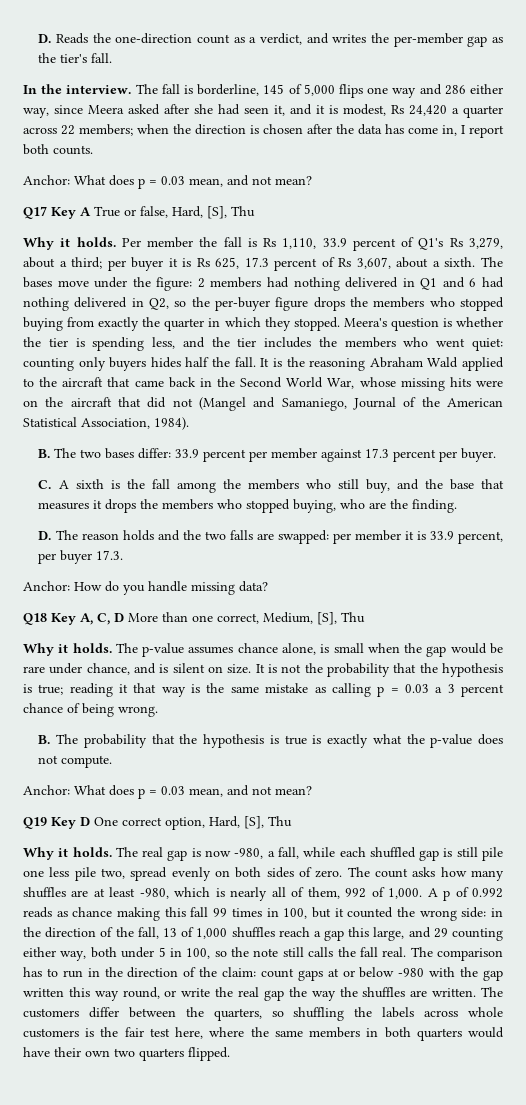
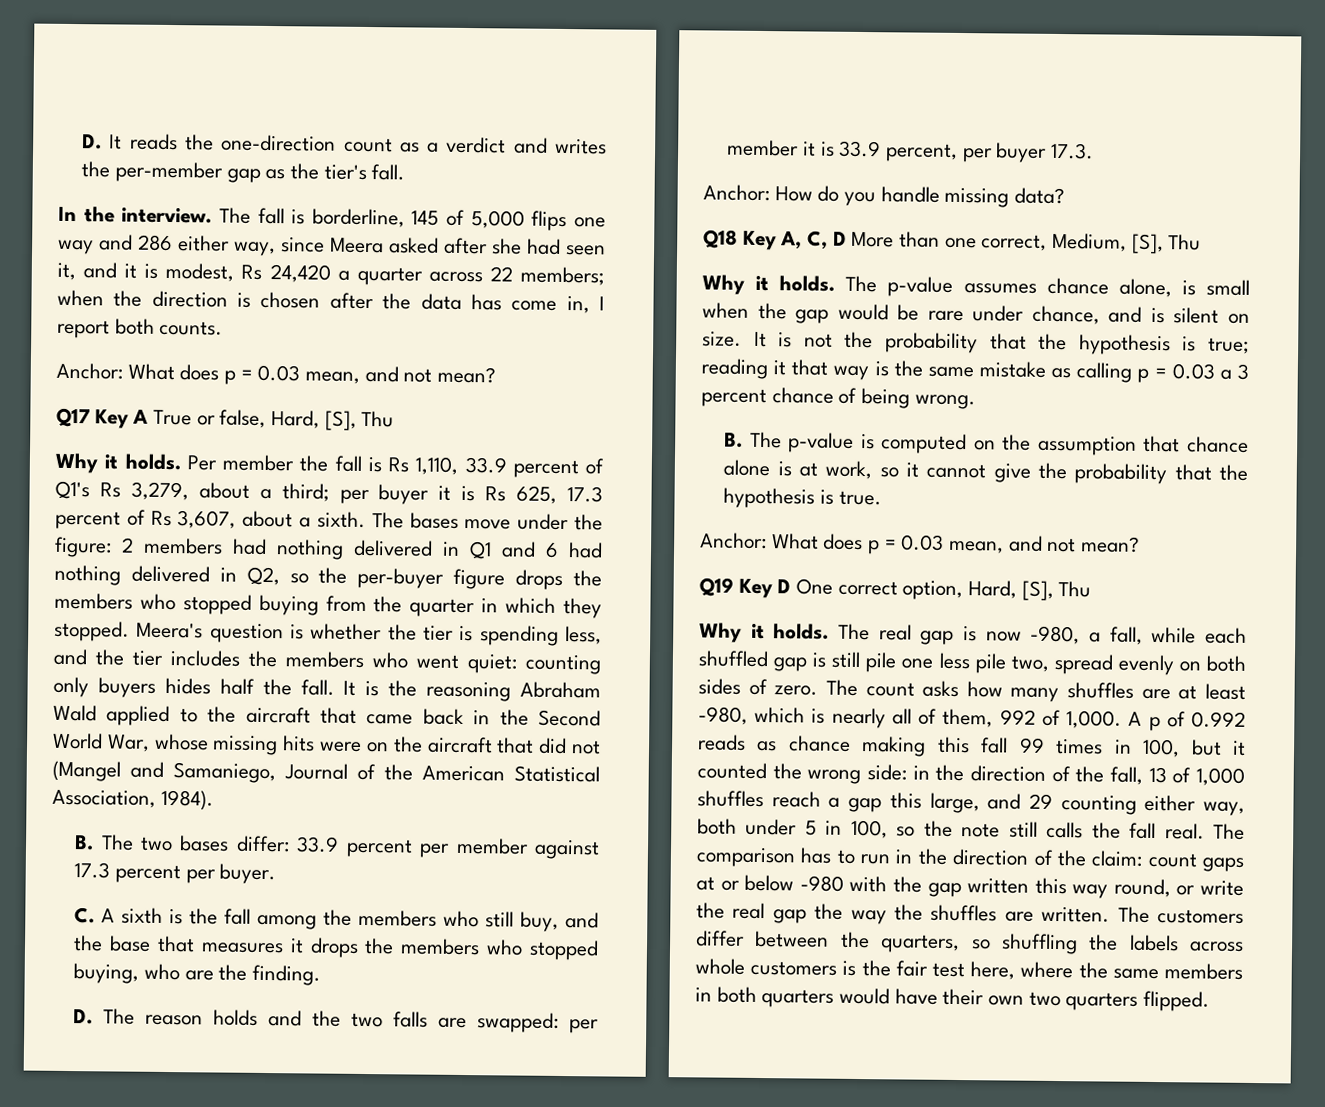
- D. Reads the one-direction count as a verdict, and writes the per-member gap as the tier's fall.
+ D. It reads the one-direction count as a verdict and writes the per-member gap as the tier's fall.
- The bases move under the figure: 2 members had nothing delivered in Q1 and 6 had nothing delivered in Q2, so the per-buyer figure drops the members who stopped buying from exactly the quarter in which they stopped.
+ The bases move under the figure: 2 members had nothing delivered in Q1 and 6 had nothing delivered in Q2, so the per-buyer figure drops the members who stopped buying from the quarter in which they stopped.
- B. The probability that the hypothesis is true is exactly what the p-value does not compute.
+ B. The p-value is computed on the assumption that chance alone is at work, so it cannot give the probability that the hypothesis is true.

